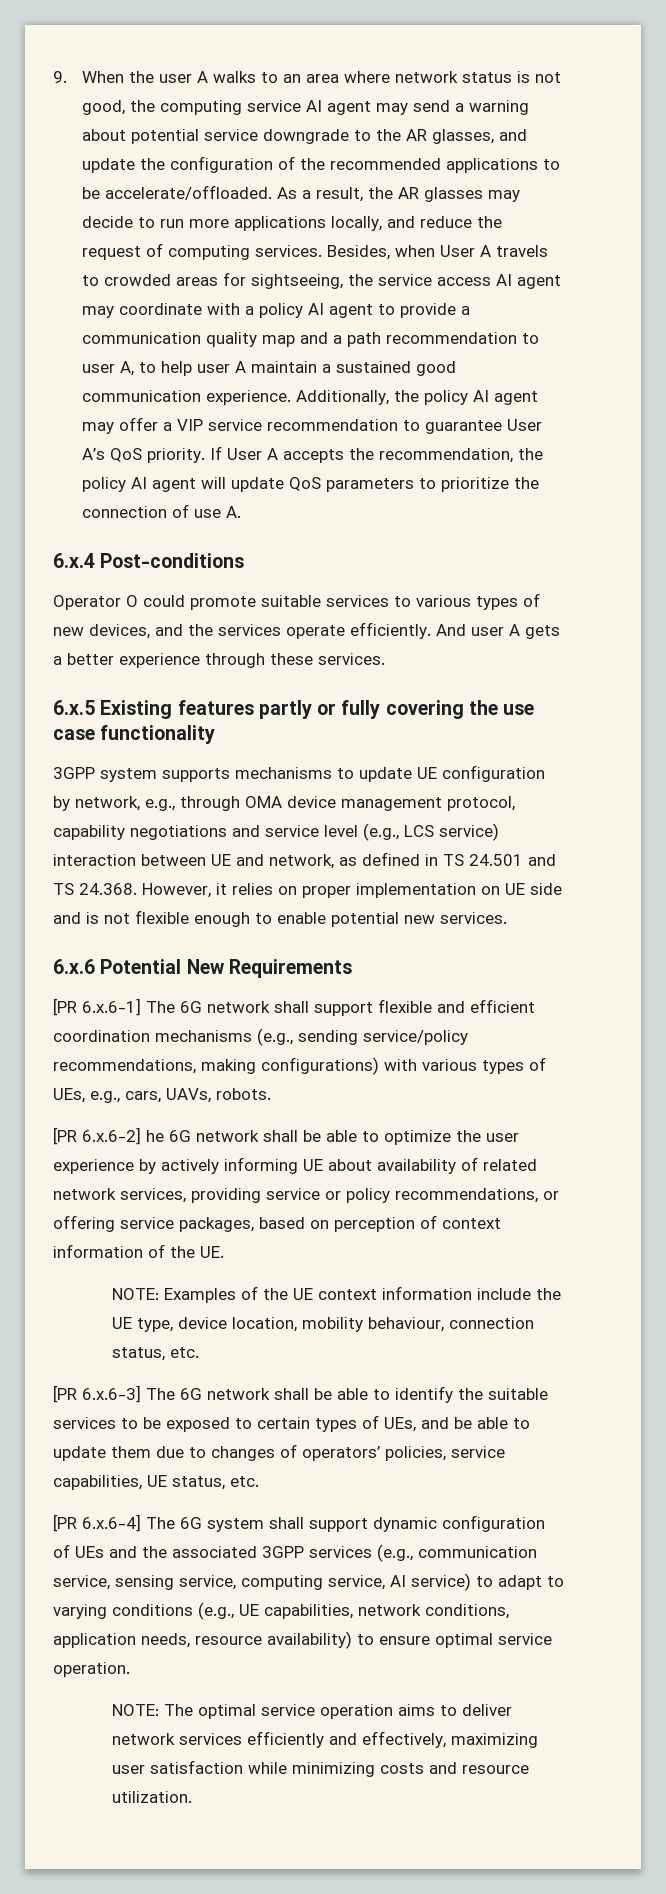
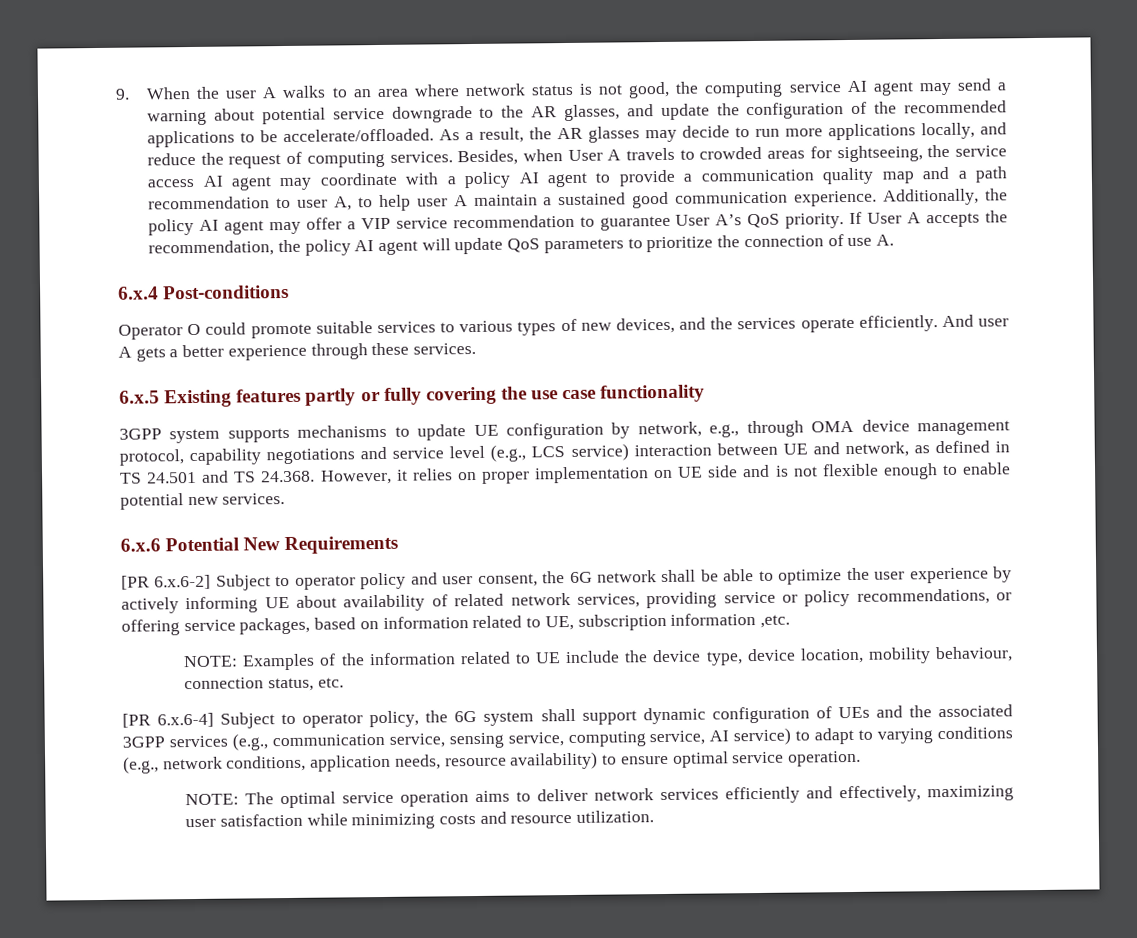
- [PR 6.x.6-1] The 6G network shall support flexible and efficient coordination mechanisms (e.g., sending service/policy recommendations, making configurations) with various types of UEs, e.g., cars, UAVs, robots.
- [PR 6.x.6-2] he 6G network shall be able to optimize the user experience by actively informing UE about availability of related network services, providing service or policy recommendations, or offering service packages, based on perception of context information of the UE.
+ [PR 6.x.6-2] Subject to operator policy and user consent, the 6G network shall be able to optimize the user experience by actively informing UE about availability of related network services, providing service or policy recommendations, or offering service packages, based on information related to UE, subscription information ,etc.
- NOTE: Examples of the UE context information include the UE type, device location, mobility behaviour, connection status, etc.
+ NOTE: Examples of the information related to UE include the device type, device location, mobility behaviour, connection status, etc.
- [PR 6.x.6-3] The 6G network shall be able to identify the suitable services to be exposed to certain types of UEs, and be able to update them due to changes of operators’ policies, service capabilities, UE status, etc.
- [PR 6.x.6-4] The 6G system shall support dynamic configuration of UEs and the associated 3GPP services (e.g., communication service, sensing service, computing service, AI service) to adapt to varying conditions (e.g., UE capabilities, network conditions, application needs, resource availability) to ensure optimal service operation.
+ [PR 6.x.6-4] Subject to operator policy, the 6G system shall support dynamic configuration of UEs and the associated 3GPP services (e.g., communication service, sensing service, computing service, AI service) to adapt to varying conditions (e.g., network conditions, application needs, resource availability) to ensure optimal service operation.

